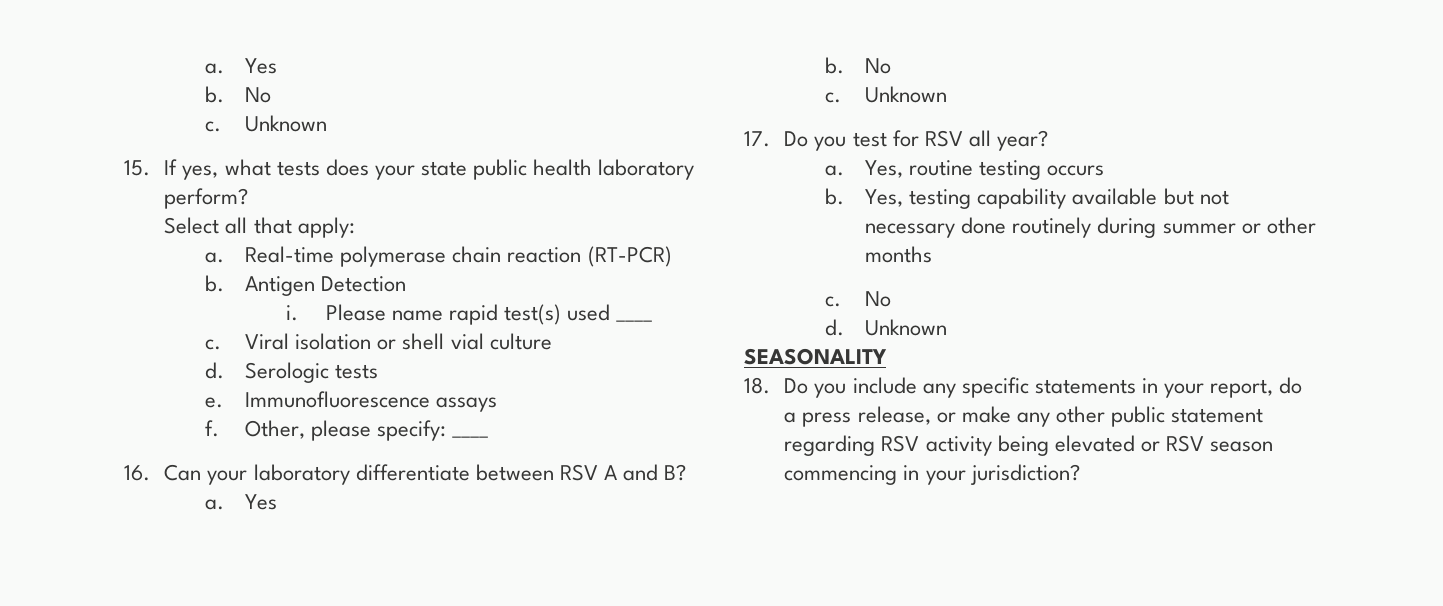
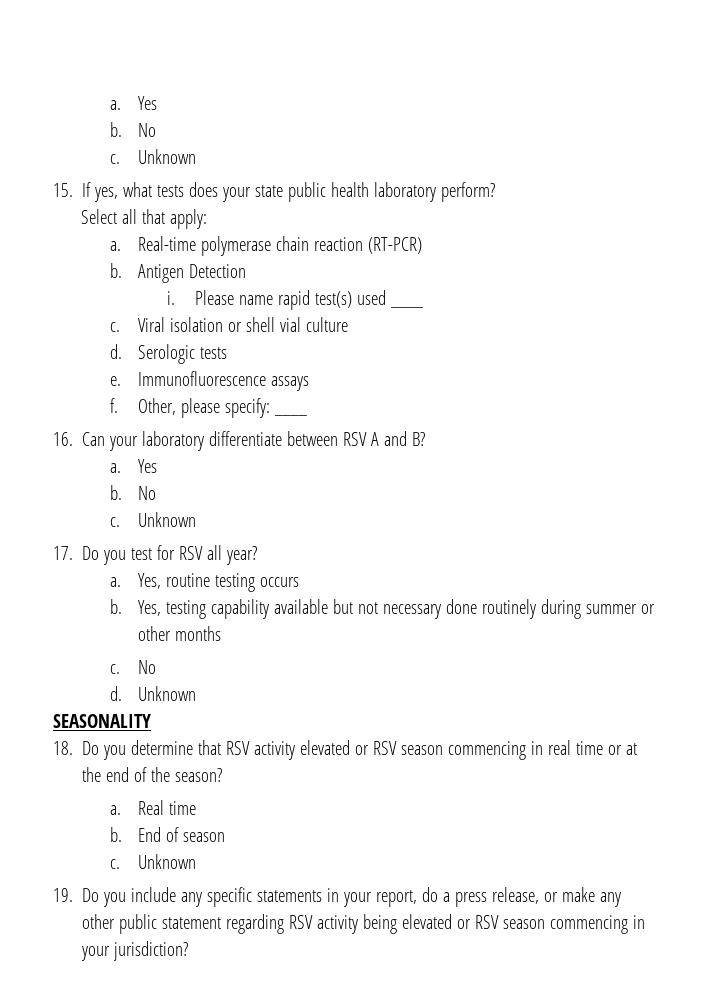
- 18. Do you include any specific statements in your report, do a press release, or make any other public statement regarding RSV activity being elevated or RSV season commencing in your jurisdiction?
+ 18. Do you determine that RSV activity elevated or RSV season commencing in real time or at the end of the season?
+ a. Real time
+ b. End of season
+ c. Unknown
+ 19. Do you include any specific statements in your report, do a press release, or make any other public statement regarding RSV activity being elevated or RSV season commencing in your jurisdiction?

